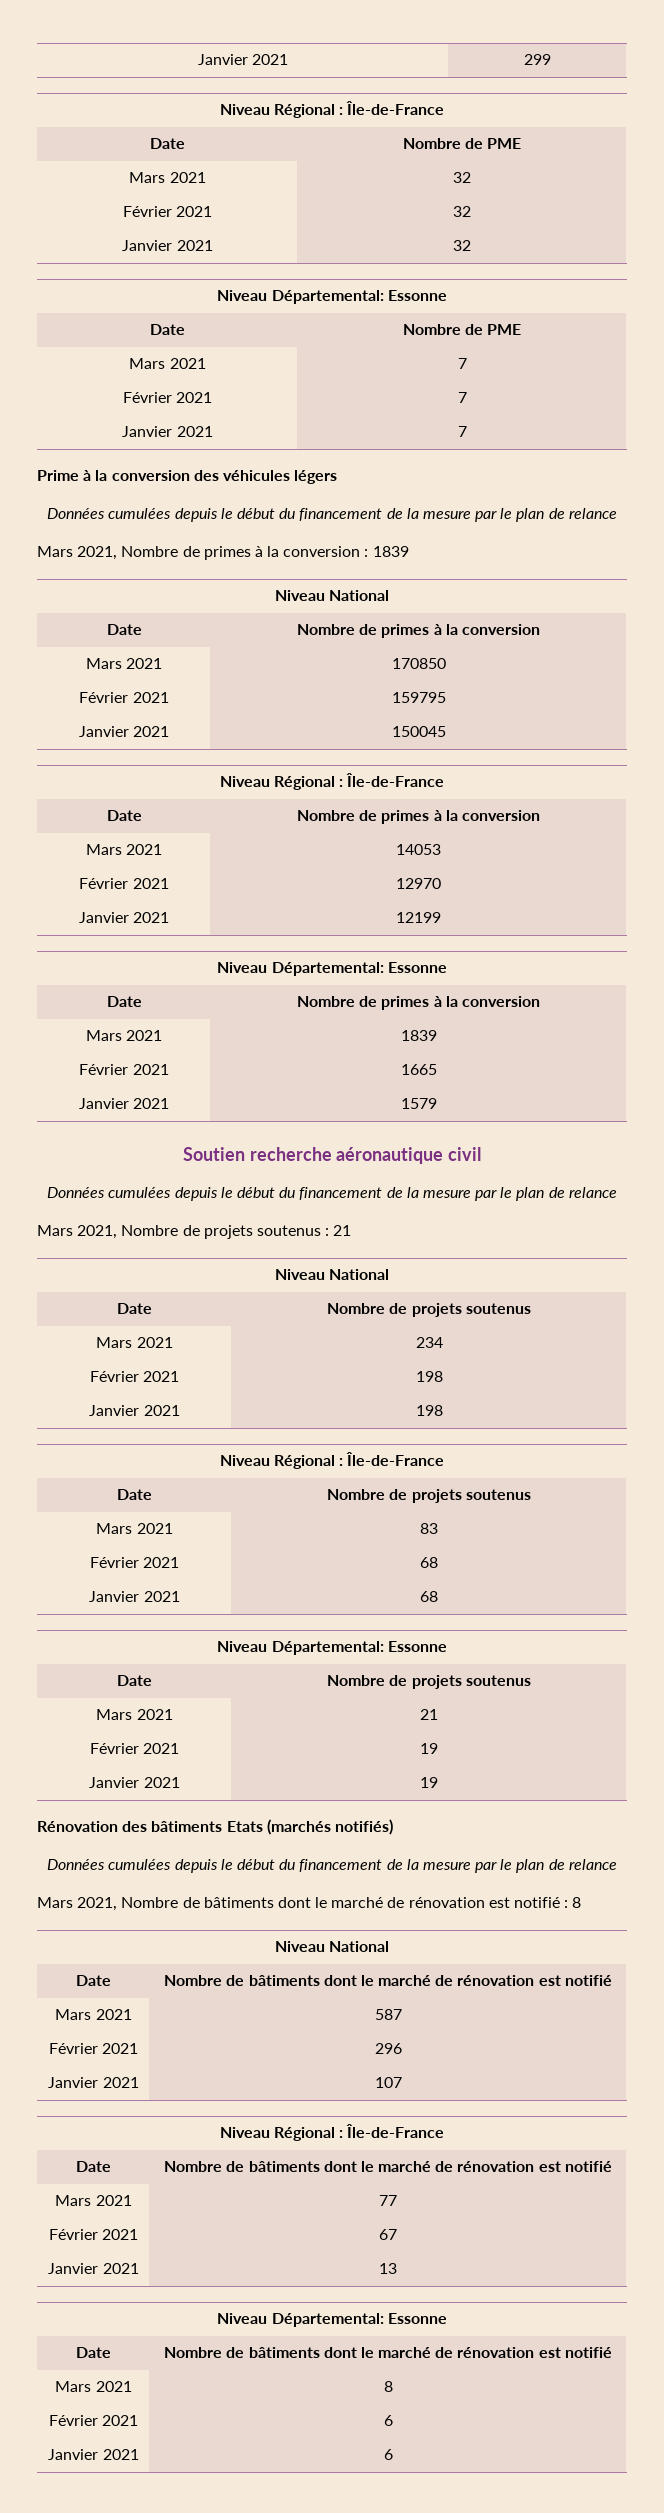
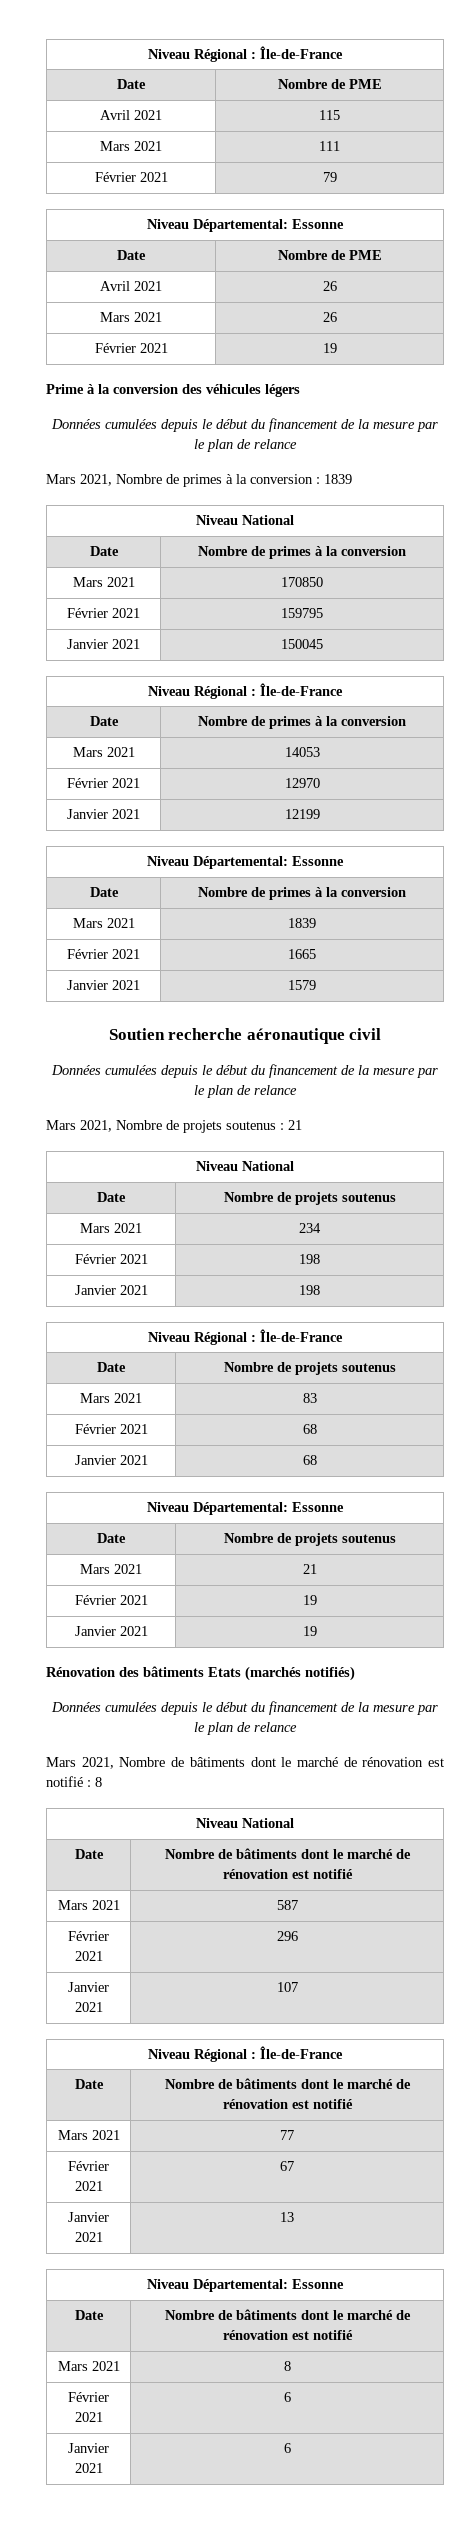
- Janvier 2021 | 299
- Mars 2021 | 32
- Février 2021 | 32
- Janvier 2021 | 32
+ Avril 2021 | 115
+ Mars 2021 | 111
+ Février 2021 | 79
- Mars 2021 | 7
- Février 2021 | 7
- Janvier 2021 | 7
+ Avril 2021 | 26
+ Mars 2021 | 26
+ Février 2021 | 19

